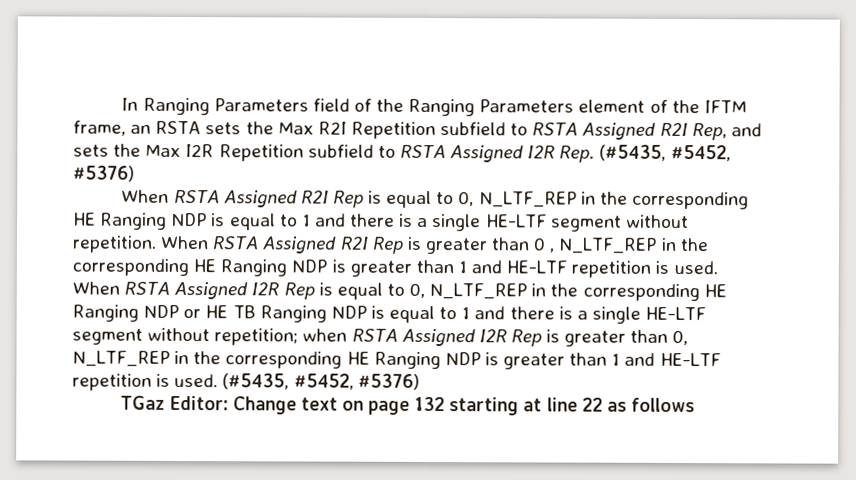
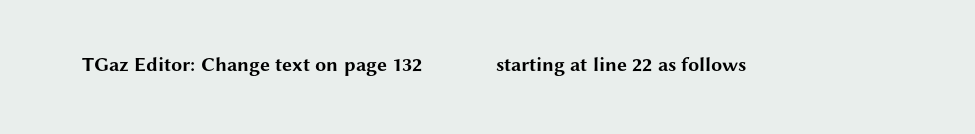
- In Ranging Parameters field of the Ranging Parameters element of the IFTM frame, an RSTA sets the Max R2I Repetition subfield to RSTA Assigned R2I Rep, and sets the Max I2R Repetition subfield to RSTA Assigned I2R Rep. (#5435, #5452, #5376)
- When RSTA Assigned R2I Rep is equal to 0, N_LTF_REP in the corresponding HE Ranging NDP is equal to 1 and there is a single HE-LTF segment without repetition. When RSTA Assigned R2I Rep is greater than 0 , N_LTF_REP in the corresponding HE Ranging NDP is greater than 1 and HE-LTF repetition is used. When RSTA Assigned I2R Rep is equal to 0, N_LTF_REP in the corresponding HE Ranging NDP or HE TB Ranging NDP is equal to 1 and there is a single HE-LTF segment without repetition; when RSTA Assigned I2R Rep is greater than 0, N_LTF_REP in the corresponding HE Ranging NDP is greater than 1 and HE-LTF repetition is used. (#5435, #5452, #5376)

